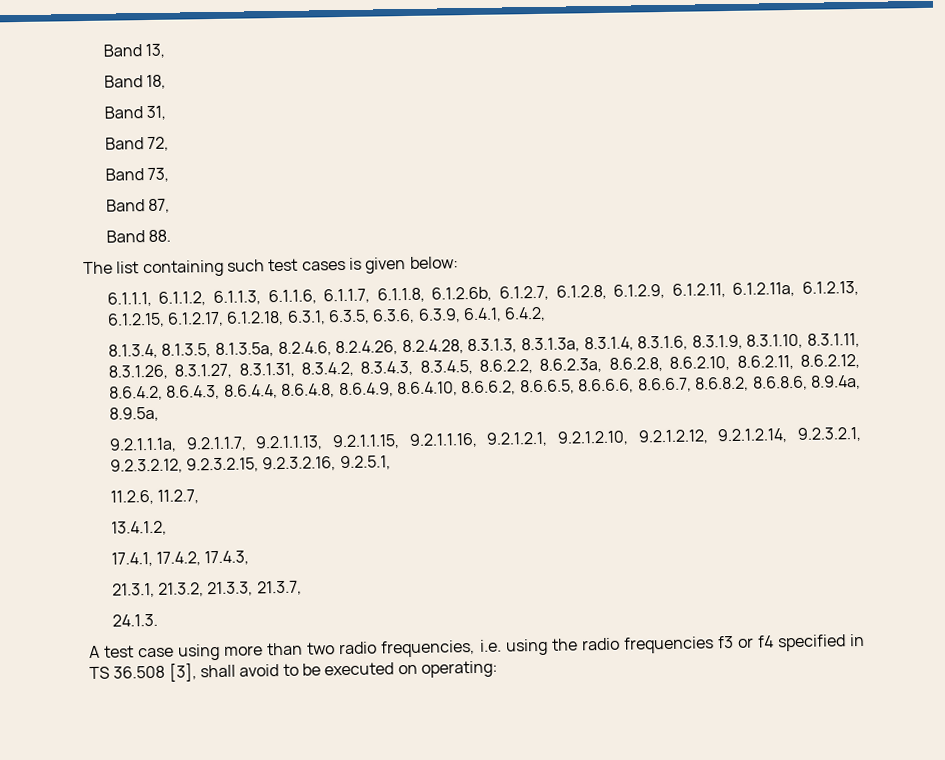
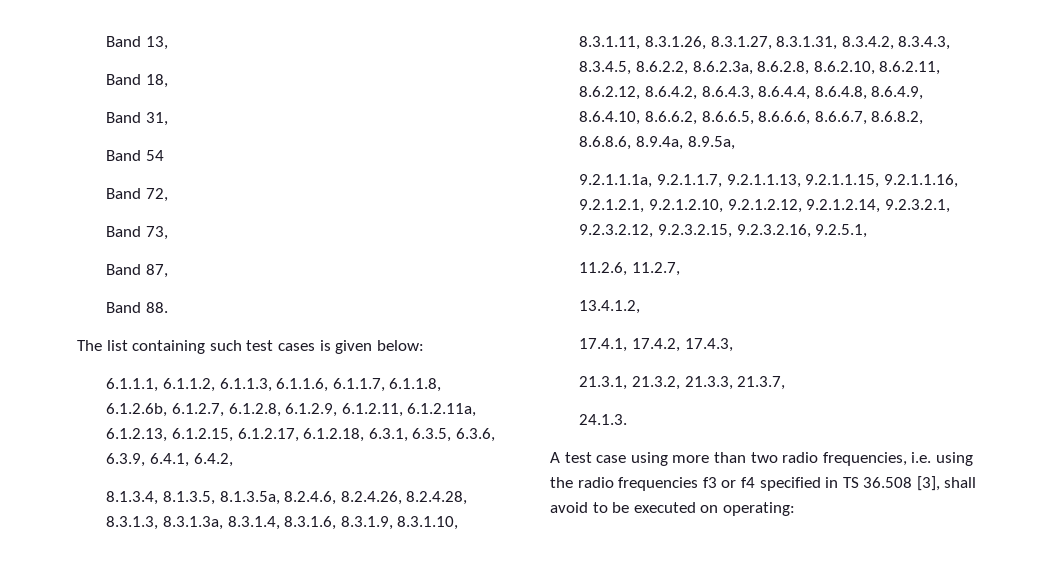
+ Band 54

